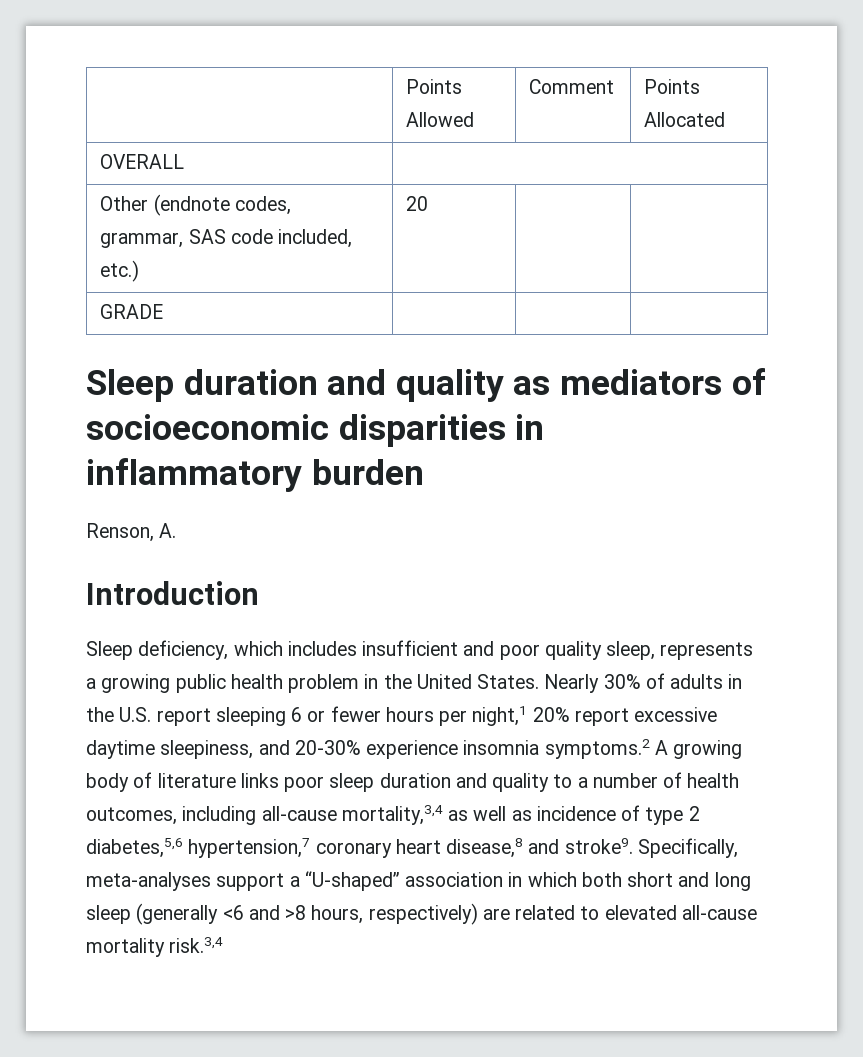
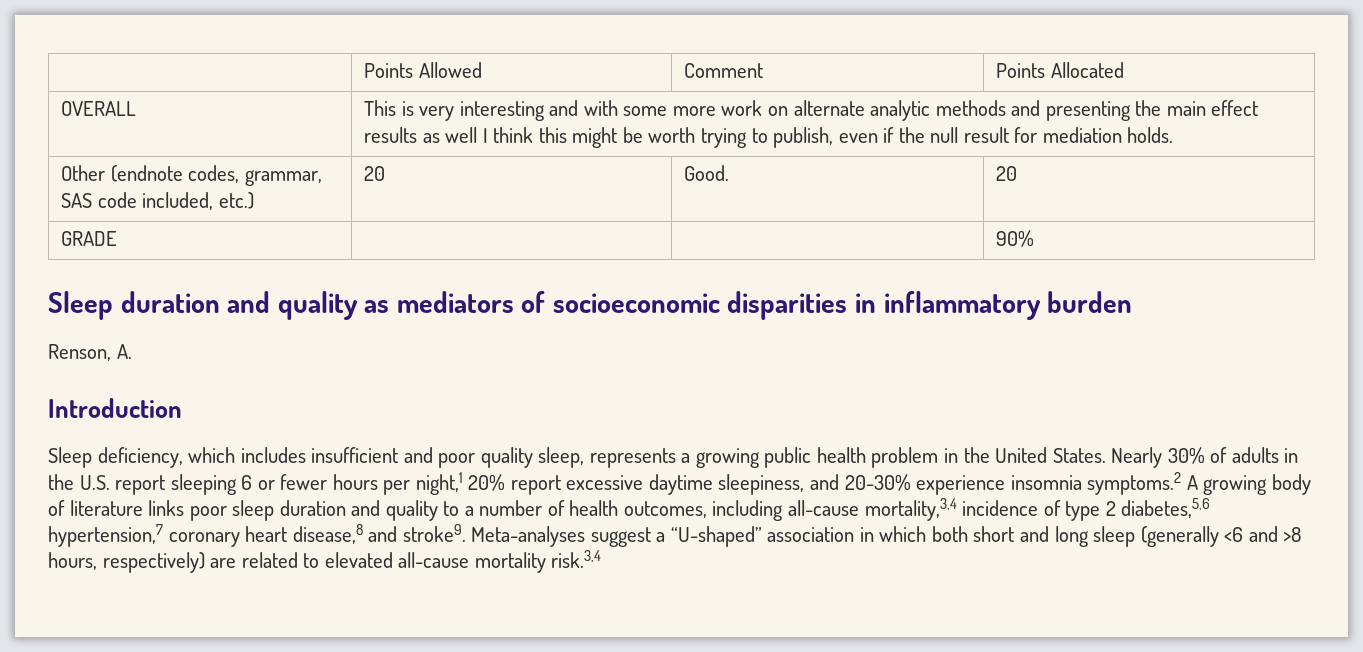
- OVERALL |
+ OVERALL | This is very interesting and with some more work on alternate analytic methods and presenting the main effect results as well I think this might be worth trying to publish, even if the null result for mediation holds.
- Other (endnote codes, grammar, SAS code included, etc.) | 20 | |
+ Other (endnote codes, grammar, SAS code included, etc.) | 20 | Good. | 20
- GRADE | | |
+ GRADE | | | 90%
- Nearly 30% of adults in the U.S. report sleeping 6 or fewer hours per night,1 20% report excessive daytime sleepiness, and 20-30% experience insomnia symptoms.2 A growing body of literature links poor sleep duration and quality to a number of health outcomes, including all-cause mortality,3,4 as well as incidence of type 2 diabetes,5,6 hypertension,7 coronary heart disease,8 and stroke9.
+ Nearly 30% of adults in the U.S. report sleeping 6 or fewer hours per night,1 20% report excessive daytime sleepiness, and 20-30% experience insomnia symptoms.2 A growing body of literature links poor sleep duration and quality to a number of health outcomes, including all-cause mortality,3,4 incidence of type 2 diabetes,5,6 hypertension,7 coronary heart disease,8 and stroke9.
- Specifically, meta-analyses support a “U-shaped” association in which both short and long sleep (generally <6 and >8 hours, respectively) are related to elevated all-cause mortality risk.3,4
+ Meta-analyses suggest a “U-shaped” association in which both short and long sleep (generally <6 and >8 hours, respectively) are related to elevated all-cause mortality risk.3,4

